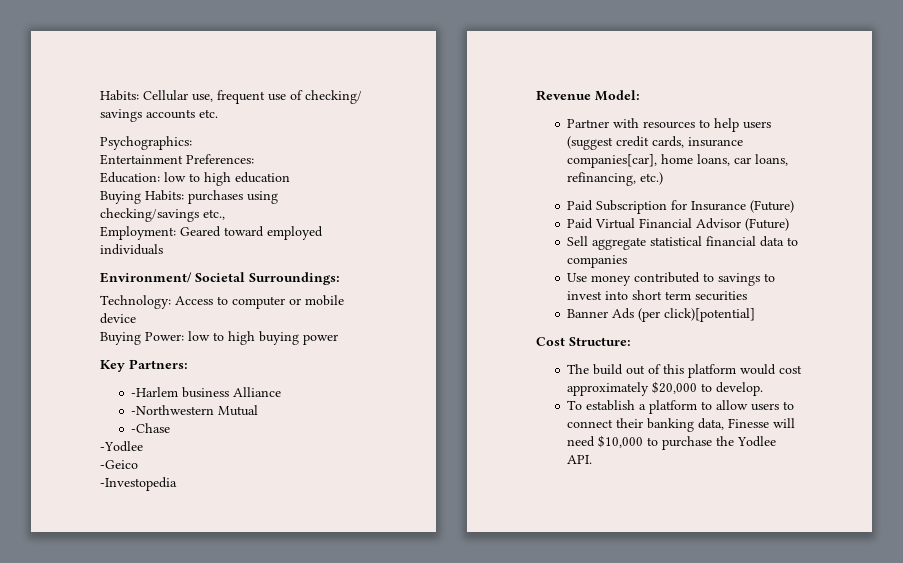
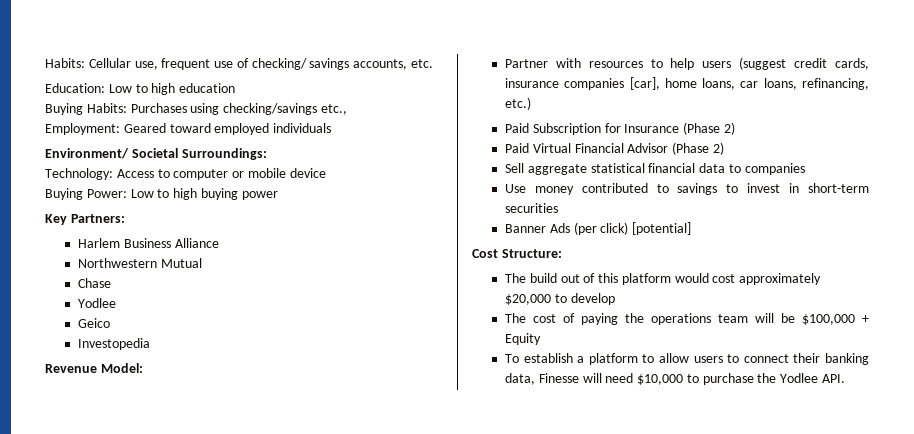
- Habits: Cellular use, frequent use of checking/ savings accounts etc.
+ Habits: Cellular use, frequent use of checking/ savings accounts, etc.
- Psychographics:
- Entertainment Preferences:
- Education: low to high education
+ Education: Low to high education
- Buying Habits: purchases using checking/savings etc.,
+ Buying Habits: Purchases using checking/savings etc.,
- Buying Power: low to high buying power
+ Buying Power: Low to high buying power
- -Harlem business Alliance
+ Harlem Business Alliance
- -Northwestern Mutual
+ Northwestern Mutual
- -Chase
- -Yodlee
- -Geico
- -Investopedia
+ Chase
+ Yodlee
+ Geico
+ Investopedia
- Partner with resources to help users (suggest credit cards, insurance companies[car], home loans, car loans, refinancing, etc.)
+ Partner with resources to help users (suggest credit cards, insurance companies [car], home loans, car loans, refinancing, etc.)
- Paid Subscription for Insurance (Future)
+ Paid Subscription for Insurance (Phase 2)
- Paid Virtual Financial Advisor (Future)
+ Paid Virtual Financial Advisor (Phase 2)
- Use money contributed to savings to invest into short term securities
+ Use money contributed to savings to invest in short-term securities
- Banner Ads (per click)[potential]
+ Banner Ads (per click) [potential]
- The build out of this platform would cost approximately $20,000 to develop.
+ The build out of this platform would cost approximately $20,000 to develop
+ The cost of paying the operations team will be $100,000 + Equity

